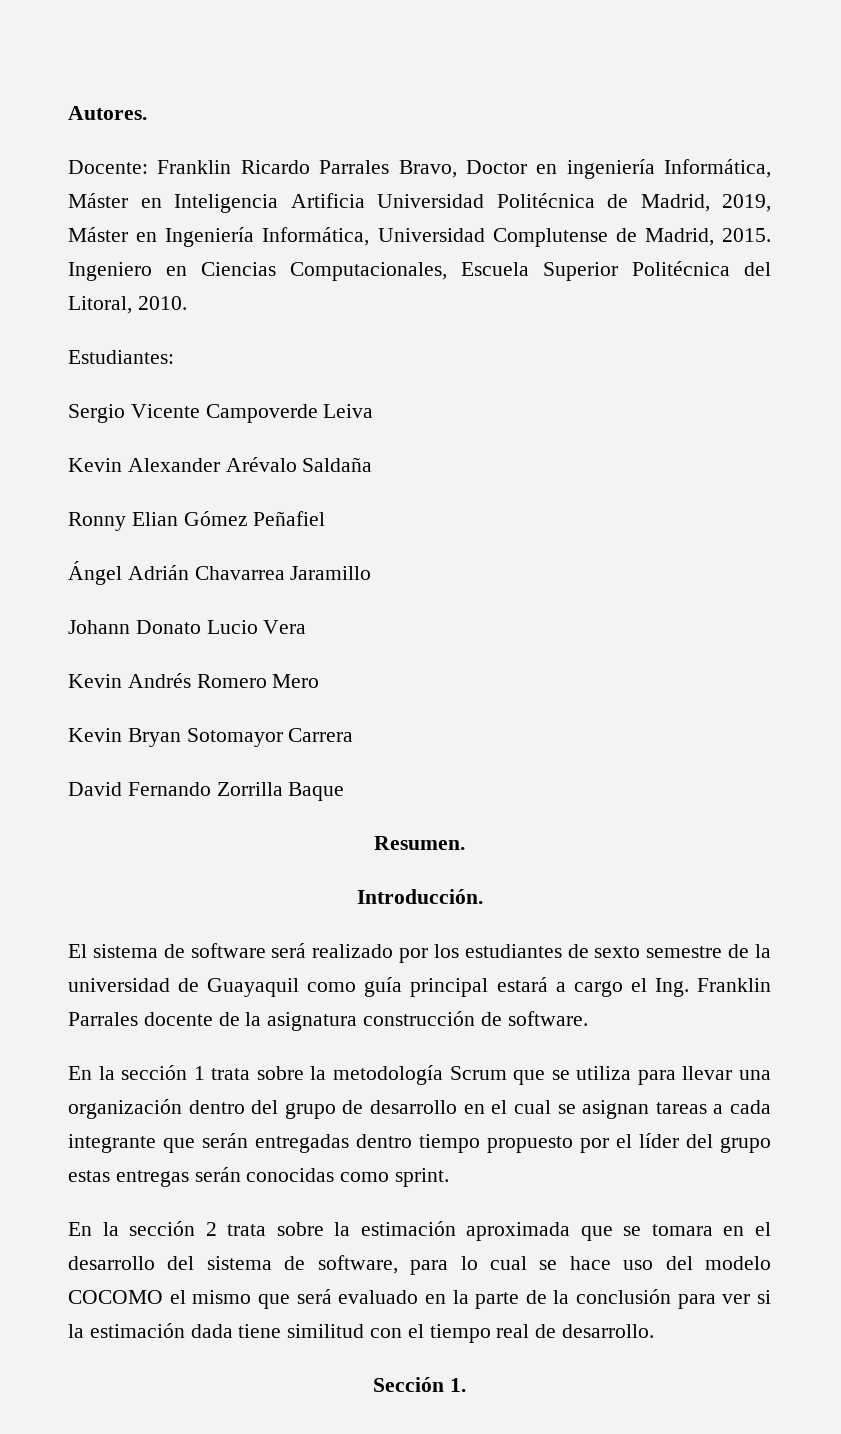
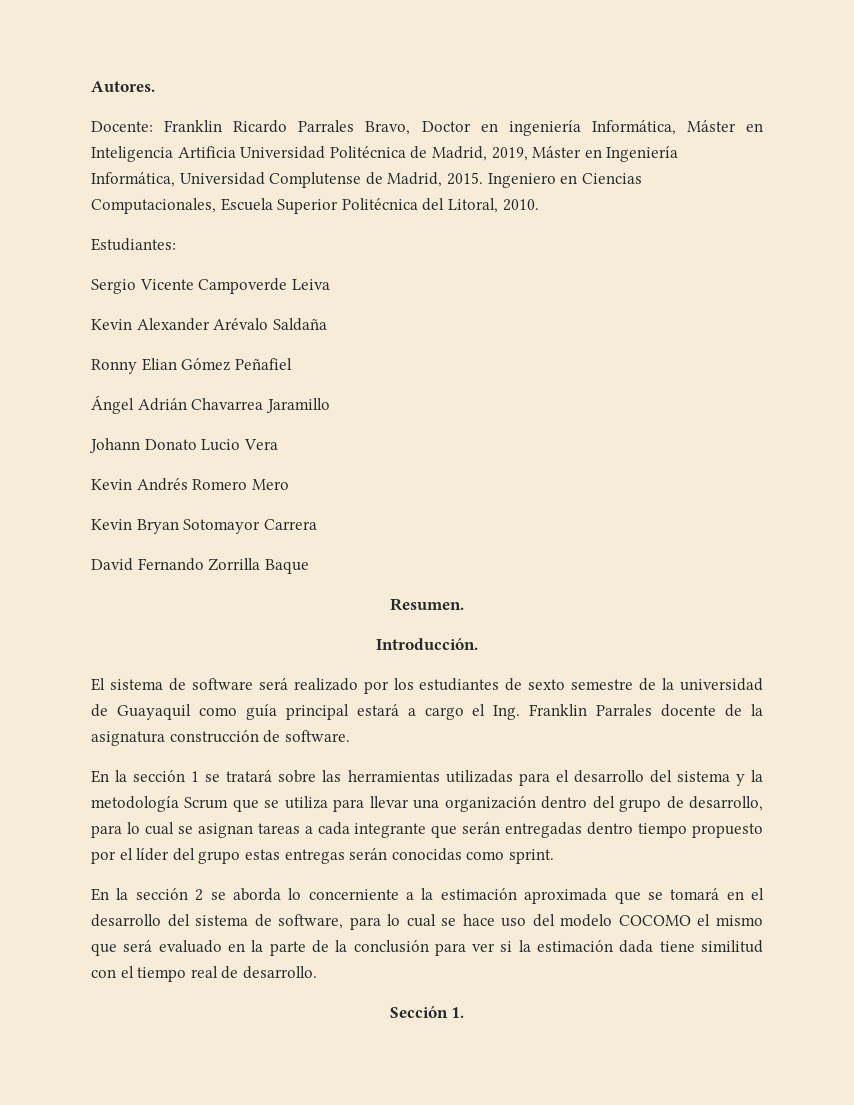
- En la sección 1 trata sobre la metodología Scrum que se utiliza para llevar una organización dentro del grupo de desarrollo en el cual se asignan tareas a cada integrante que serán entregadas dentro tiempo propuesto por el líder del grupo estas entregas serán conocidas como sprint.
+ En la sección 1 se tratará sobre las herramientas utilizadas para el desarrollo del sistema y la metodología Scrum que se utiliza para llevar una organización dentro del grupo de desarrollo, para lo cual se asignan tareas a cada integrante que serán entregadas dentro tiempo propuesto por el líder del grupo estas entregas serán conocidas como sprint.
- En la sección 2 trata sobre la estimación aproximada que se tomara en el desarrollo del sistema de software, para lo cual se hace uso del modelo COCOMO el mismo que será evaluado en la parte de la conclusión para ver si la estimación dada tiene similitud con el tiempo real de desarrollo.
+ En la sección 2 se aborda lo concerniente a la estimación aproximada que se tomará en el desarrollo del sistema de software, para lo cual se hace uso del modelo COCOMO el mismo que será evaluado en la parte de la conclusión para ver si la estimación dada tiene similitud con el tiempo real de desarrollo.

